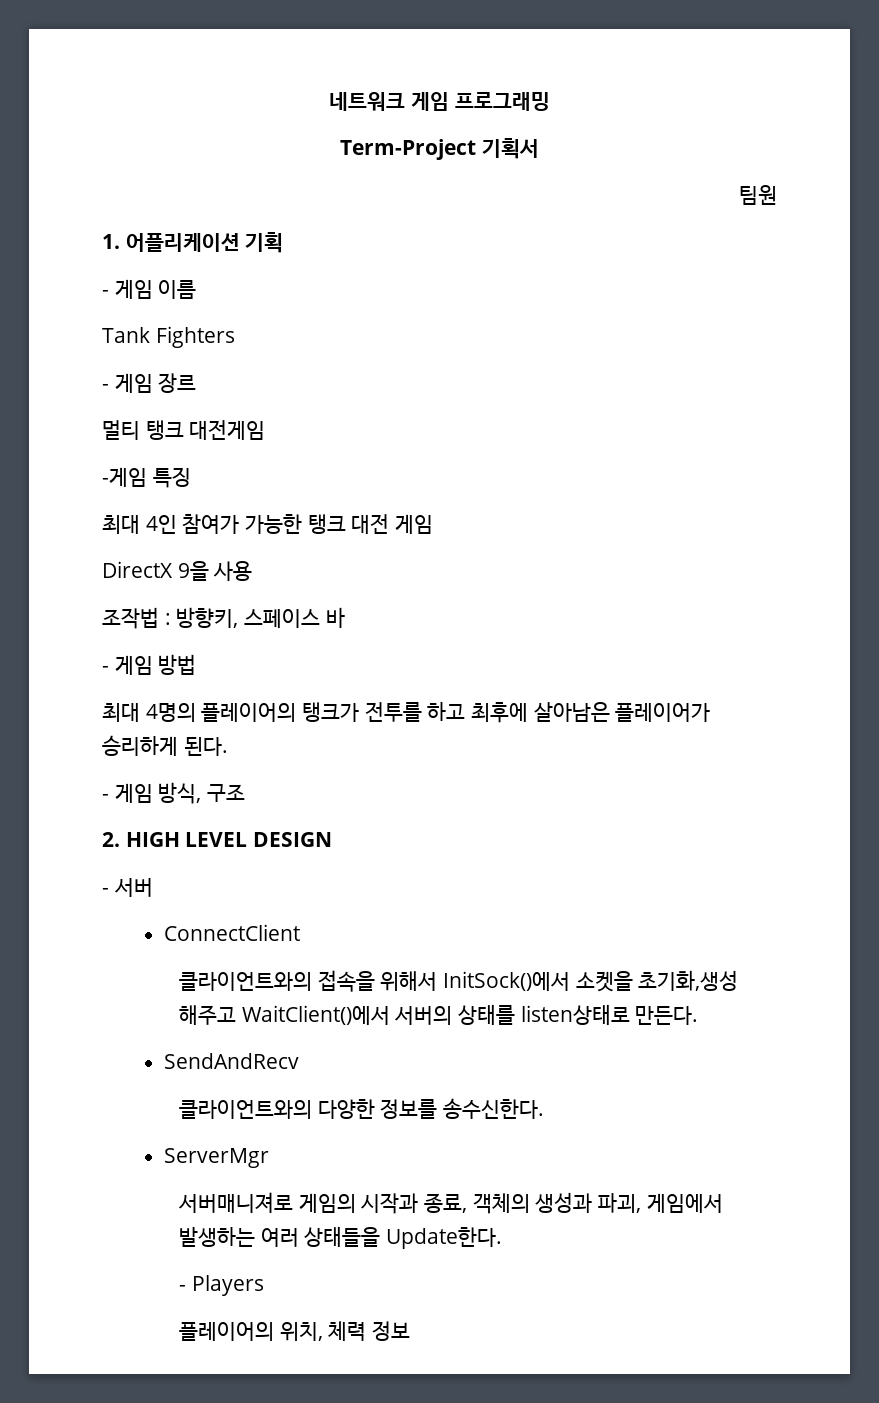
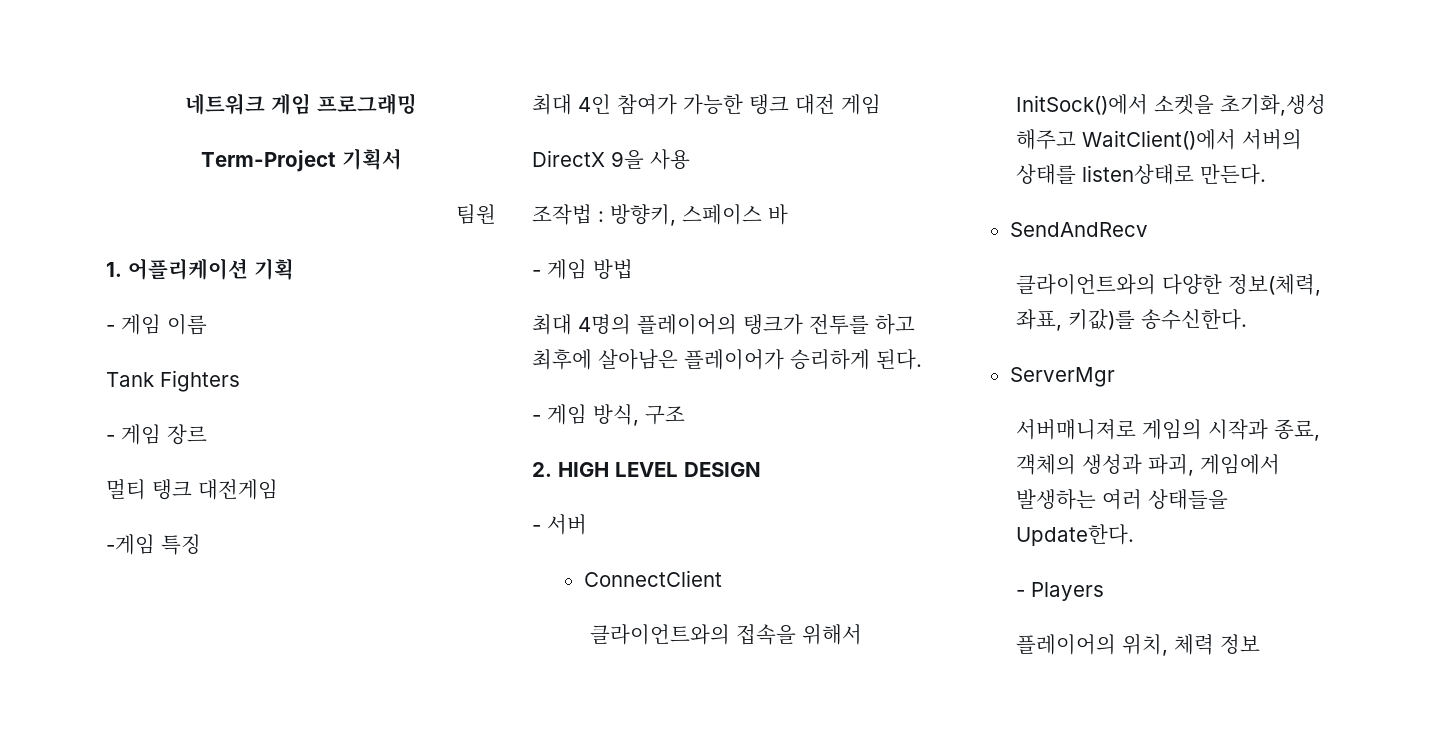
- 클라이언트와의 다양한 정보를 송수신한다.
+ 클라이언트와의 다양한 정보(체력, 좌표, 키값)를 송수신한다.

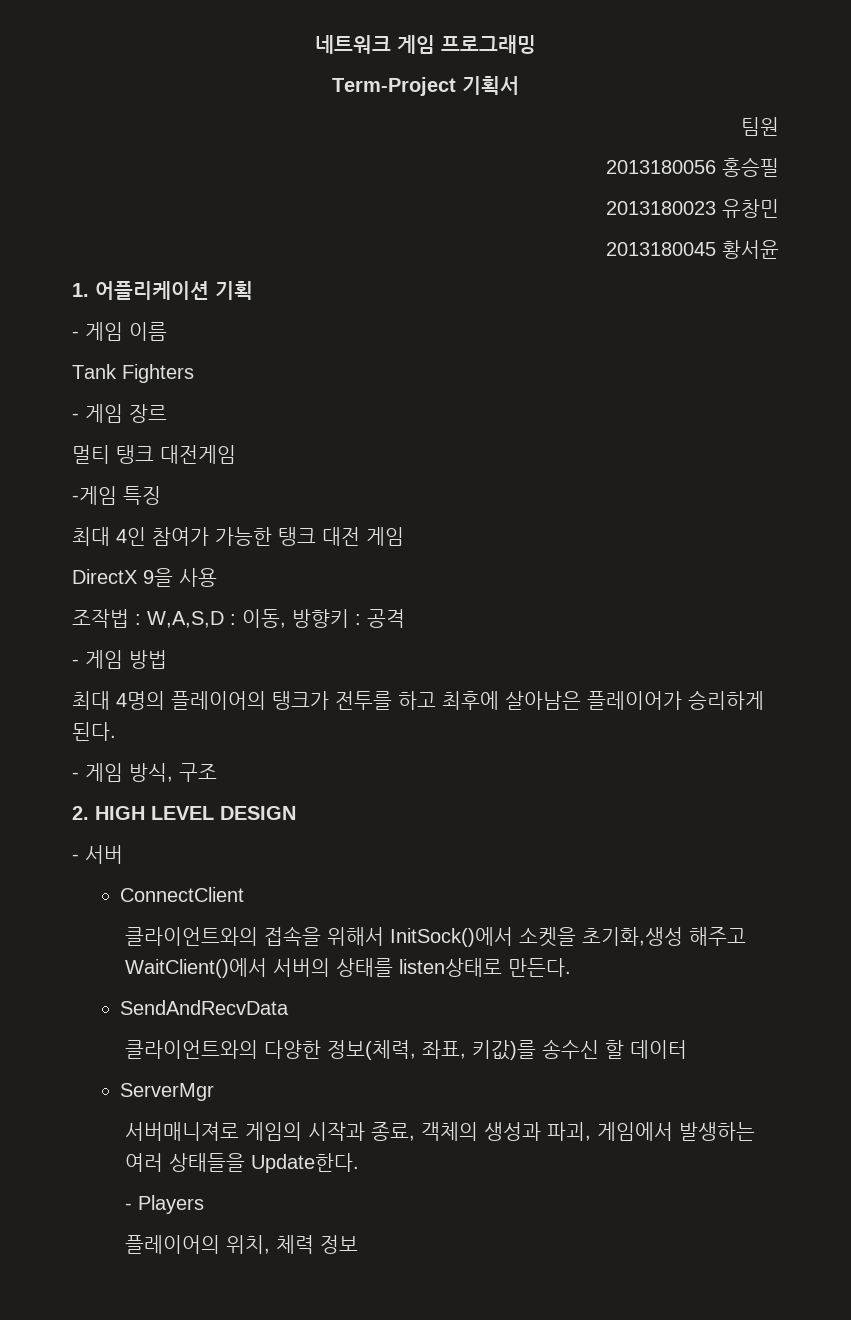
+ 2013180056 홍승필
+ 2013180023 유창민
+ 2013180045 황서윤
- 조작법 : 방향키, 스페이스 바
+ 조작법 : W,A,S,D : 이동, 방향키 : 공격
- SendAndRecv
+ SendAndRecvData
- 클라이언트와의 다양한 정보(체력, 좌표, 키값)를 송수신한다.
+ 클라이언트와의 다양한 정보(체력, 좌표, 키값)를 송수신 할 데이터

